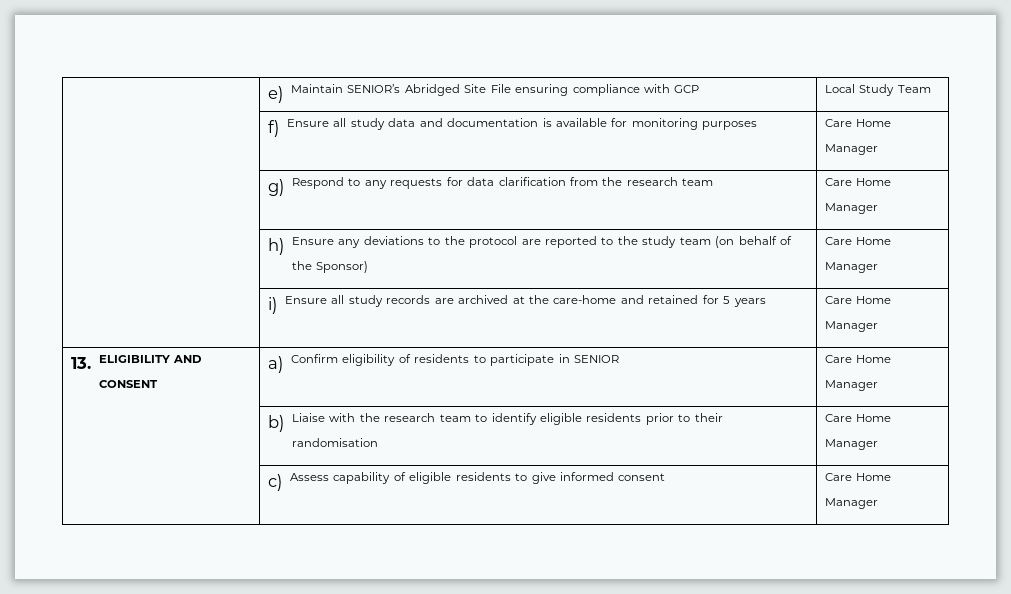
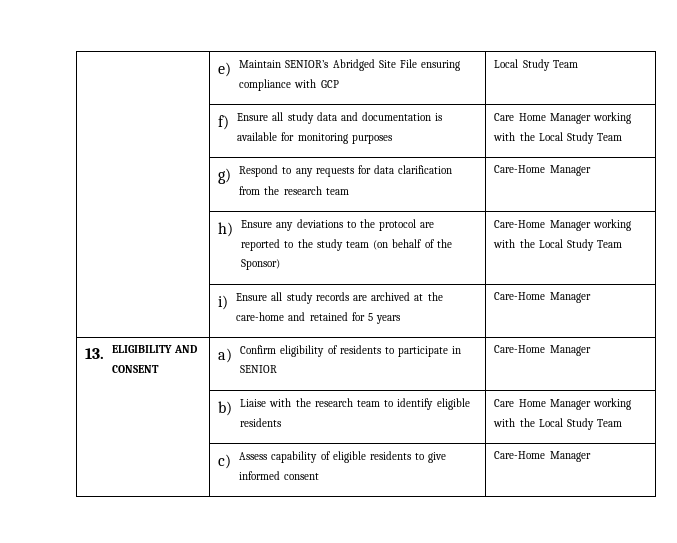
- | f) Ensure all study data and documentation is available for monitoring purposes | Care Home Manager
+ | f) Ensure all study data and documentation is available for monitoring purposes | Care Home Manager working with the Local Study Team
- | g) Respond to any requests for data clarification from the research team | Care Home Manager
+ | g) Respond to any requests for data clarification from the research team | Care-Home Manager
- | h) Ensure any deviations to the protocol are reported to the study team (on behalf of the Sponsor) | Care Home Manager
+ | h) Ensure any deviations to the protocol are reported to the study team (on behalf of the Sponsor) | Care-Home Manager working with the Local Study Team
- | i) Ensure all study records are archived at the care-home and retained for 5 years | Care Home Manager
+ | i) Ensure all study records are archived at the care-home and retained for 5 years | Care-Home Manager
- 13. ELIGIBILITY AND CONSENT | a) Confirm eligibility of residents to participate in SENIOR | Care Home Manager
+ 13. ELIGIBILITY AND CONSENT | a) Confirm eligibility of residents to participate in SENIOR | Care-Home Manager
- | b) Liaise with the research team to identify eligible residents prior to their randomisation | Care Home Manager
+ | b) Liaise with the research team to identify eligible residents | Care Home Manager working with the Local Study Team
- | c) Assess capability of eligible residents to give informed consent | Care Home Manager
+ | c) Assess capability of eligible residents to give informed consent | Care-Home Manager

